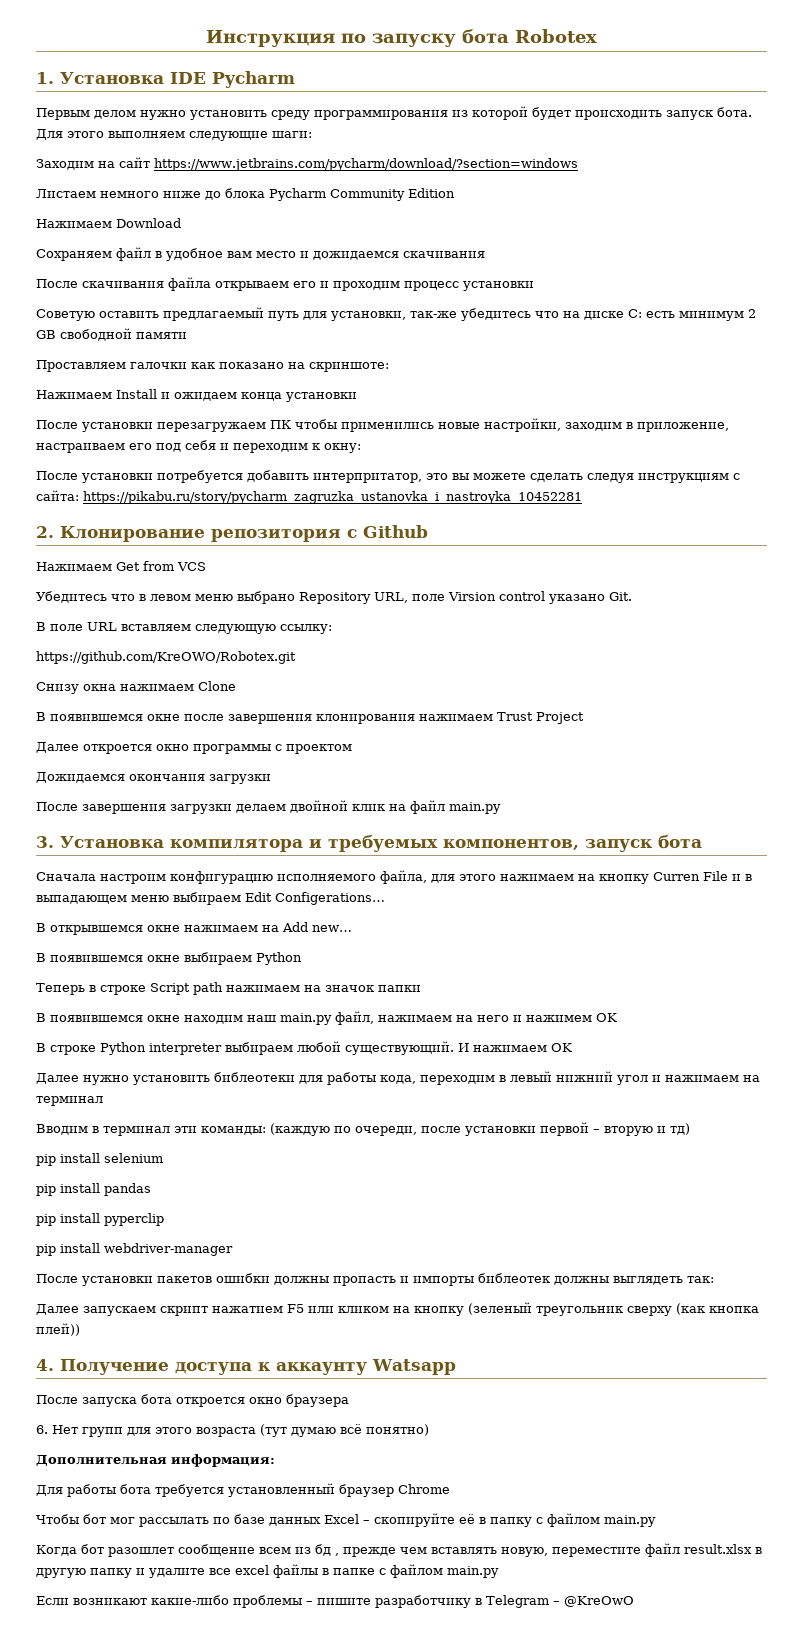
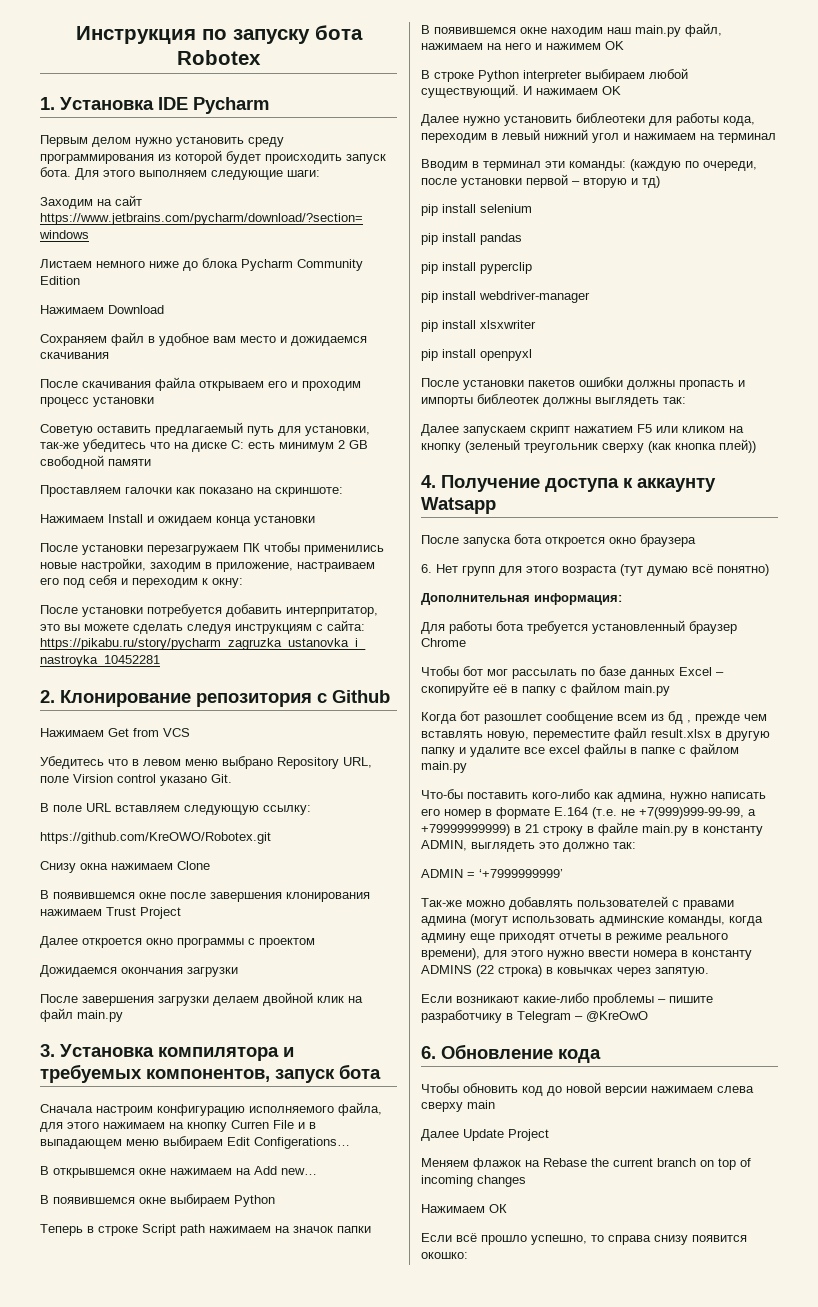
+ pip install xlsxwriter
+ pip install openpyxl
+ Что-бы поставить кого-либо как админа, нужно написать его номер в формате E.164 (т.е. не +7(999)999-99-99, а +79999999999) в 21 строку в файле main.py в константу ADMIN, выглядеть это должно так:
+ ADMIN = ‘+7999999999’
+ Так-же можно добавлять пользователей с правами админа (могут использовать админские команды, когда админу еще приходят отчеты в режиме реального времени), для этого нужно ввести номера в константу ADMINS (22 строка) в ковычках через запятую.
+ 6. Обновление кода
+ Чтобы обновить код до новой версии нажимаем слева сверху main
+ Далее Update Project
+ Меняем флажок на Rebase the current branch on top of incoming changes
+ Нажимаем ОК
+ Если всё прошло успешно, то справа снизу появится окошко:

